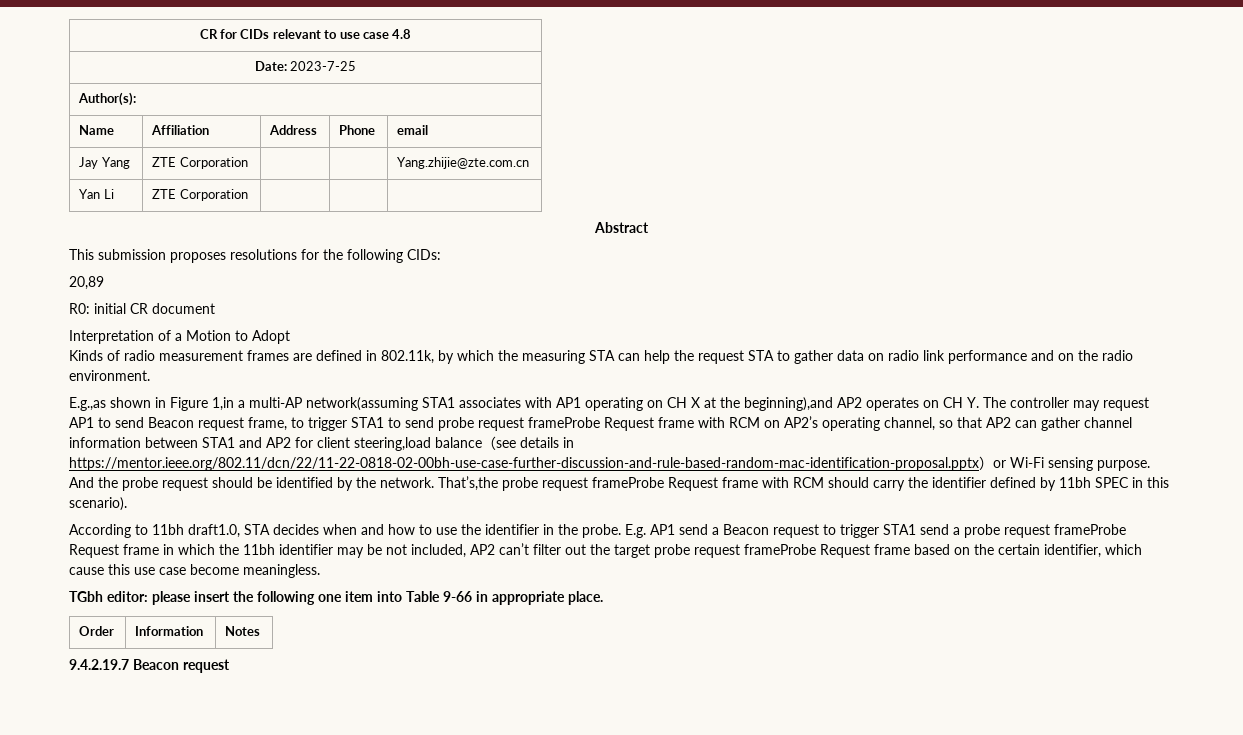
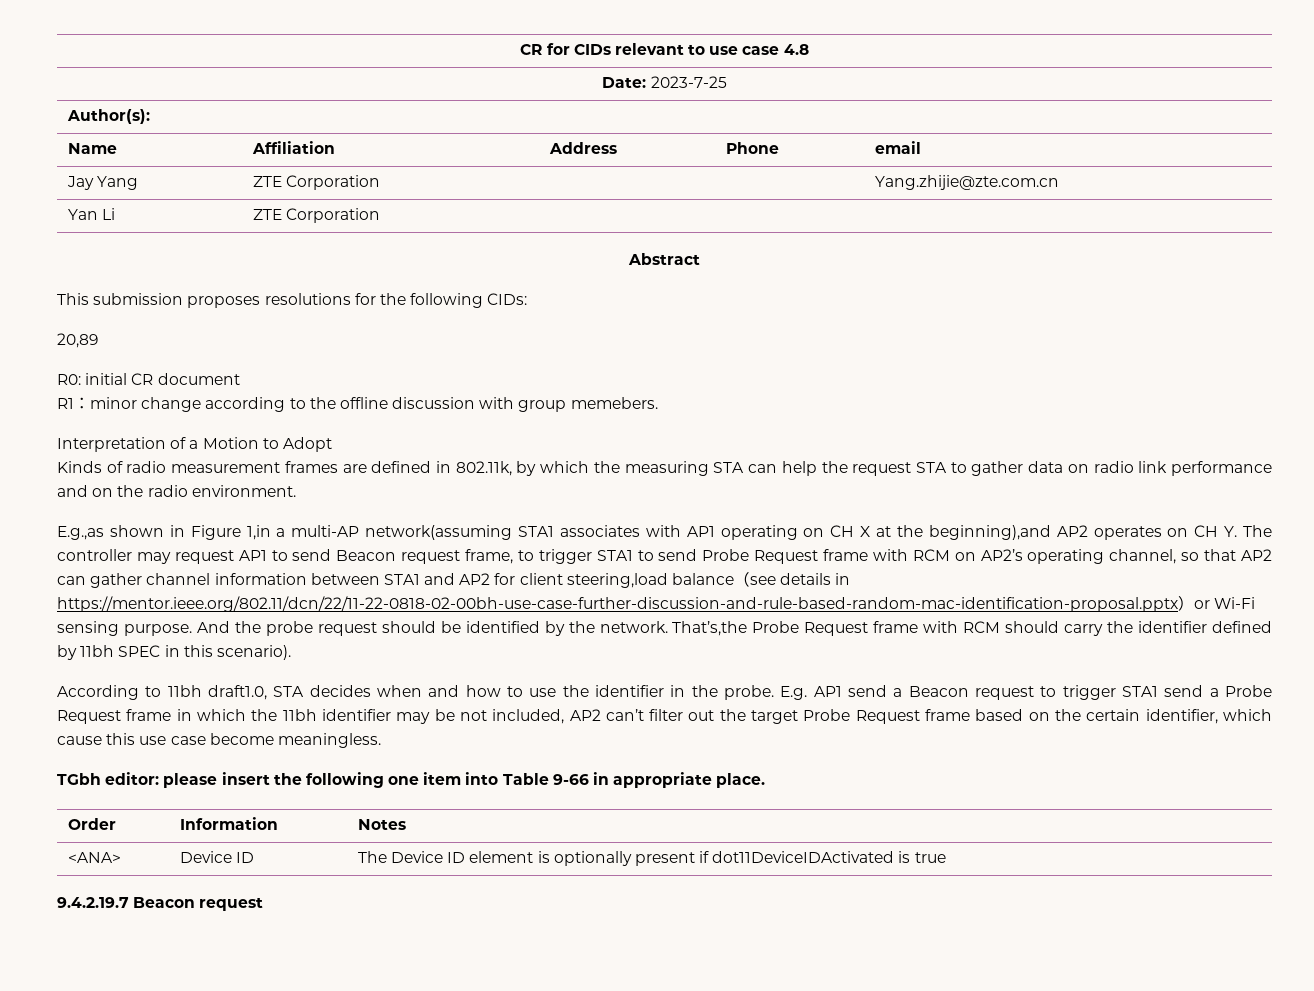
+ R1：minor change according to the offline discussion with group memebers.
- E.g.,as shown in Figure 1,in a multi-AP network(assuming STA1 associates with AP1 operating on CH X at the beginning),and AP2 operates on CH Y. The controller may request AP1 to send Beacon request frame, to trigger STA1 to send probe request frameProbe Request frame with RCM on AP2’s operating channel, so that AP2 can gather channel information between STA1 and AP2 for client steering,load balance（see details in https://mentor.ieee.org/802.11/dcn/22/11-22-0818-02-00bh-use-case-further-discussion-and-rule-based-random-mac-identification-proposal.pptx）or Wi-Fi sensing purpose.
+ E.g.,as shown in Figure 1,in a multi-AP network(assuming STA1 associates with AP1 operating on CH X at the beginning),and AP2 operates on CH Y. The controller may request AP1 to send Beacon request frame, to trigger STA1 to send Probe Request frame with RCM on AP2’s operating channel, so that AP2 can gather channel information between STA1 and AP2 for client steering,load balance（see details in https://mentor.ieee.org/802.11/dcn/22/11-22-0818-02-00bh-use-case-further-discussion-and-rule-based-random-mac-identification-proposal.pptx）or Wi-Fi sensing purpose.
- That’s,the probe request frameProbe Request frame with RCM should carry the identifier defined by 11bh SPEC in this scenario).
+ That’s,the Probe Request frame with RCM should carry the identifier defined by 11bh SPEC in this scenario).
- E.g. AP1 send a Beacon request to trigger STA1 send a probe request frameProbe Request frame in which the 11bh identifier may be not included, AP2 can’t filter out the target probe request frameProbe Request frame based on the certain identifier, which cause this use case become meaningless.
+ E.g. AP1 send a Beacon request to trigger STA1 send a Probe Request frame in which the 11bh identifier may be not included, AP2 can’t filter out the target Probe Request frame based on the certain identifier, which cause this use case become meaningless.
+ <ANA> | Device ID | The Device ID element is optionally present if dot11DeviceIDActivated is true

